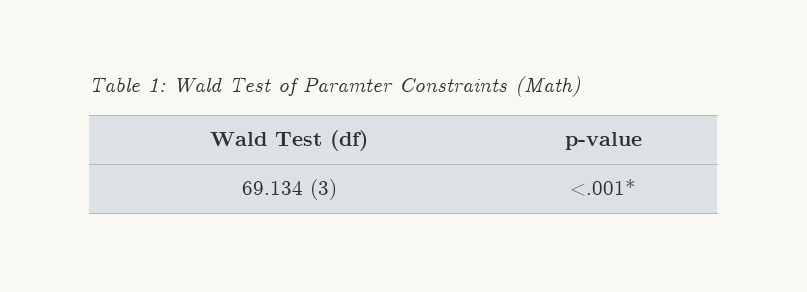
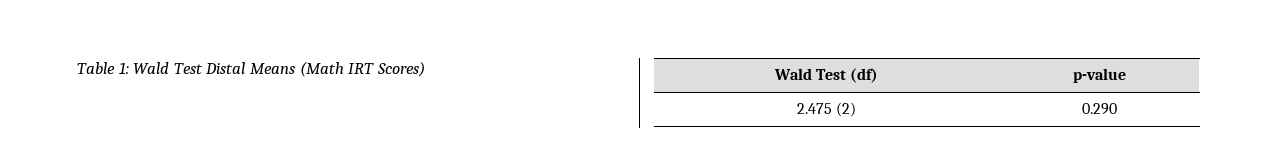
- Table 1: Wald Test of Paramter Constraints (Math)
+ Table 1: Wald Test Distal Means (Math IRT Scores)
- 69.134 (3) | <.001*
+ 2.475 (2) | 0.290

